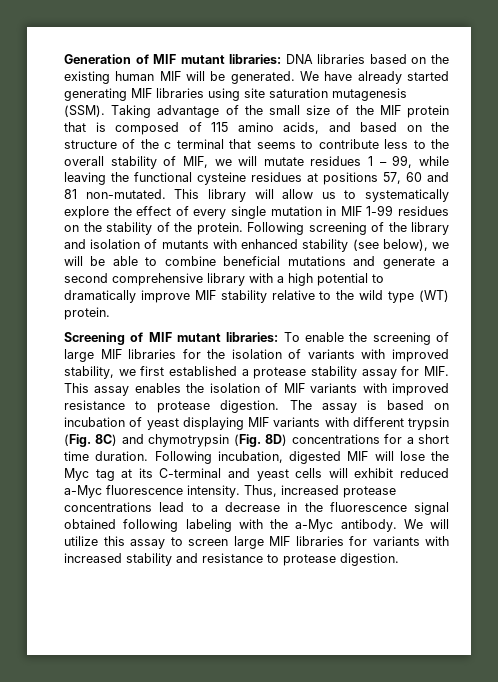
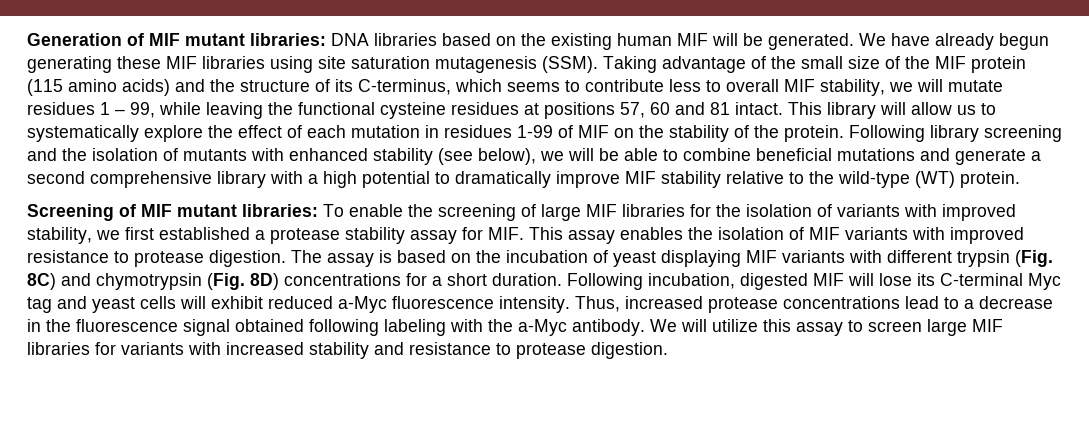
- We have already started generating MIF libraries using site saturation mutagenesis (SSM).
+ We have already begun generating these MIF libraries using site saturation mutagenesis (SSM).
- Taking advantage of the small size of the MIF protein that is composed of 115 amino acids, and based on the structure of the c terminal that seems to contribute less to the overall stability of MIF, we will mutate residues 1 – 99, while leaving the functional cysteine residues at positions 57, 60 and 81 non-mutated.
+ Taking advantage of the small size of the MIF protein (115 amino acids) and the structure of its C-terminus, which seems to contribute less to overall MIF stability, we will mutate residues 1 – 99, while leaving the functional cysteine residues at positions 57, 60 and 81 intact.
- This library will allow us to systematically explore the effect of every single mutation in MIF 1-99 residues on the stability of the protein.
+ This library will allow us to systematically explore the effect of each mutation in residues 1-99 of MIF on the stability of the protein.
- Following screening of the library and isolation of mutants with enhanced stability (see below), we will be able to combine beneficial mutations and generate a second comprehensive library with a high potential to dramatically improve MIF stability relative to the wild type (WT) protein.
+ Following library screening and the isolation of mutants with enhanced stability (see below), we will be able to combine beneficial mutations and generate a second comprehensive library with a high potential to dramatically improve MIF stability relative to the wild-type (WT) protein.
- The assay is based on incubation of yeast displaying MIF variants with different trypsin (Fig. 8C) and chymotrypsin (Fig. 8D) concentrations for a short time duration.
+ The assay is based on the incubation of yeast displaying MIF variants with different trypsin (Fig. 8C) and chymotrypsin (Fig. 8D) concentrations for a short duration.
- Following incubation, digested MIF will lose the Myc tag at its C-terminal and yeast cells will exhibit reduced a-Myc fluorescence intensity.
+ Following incubation, digested MIF will lose its C-terminal Myc tag and yeast cells will exhibit reduced a-Myc fluorescence intensity.

